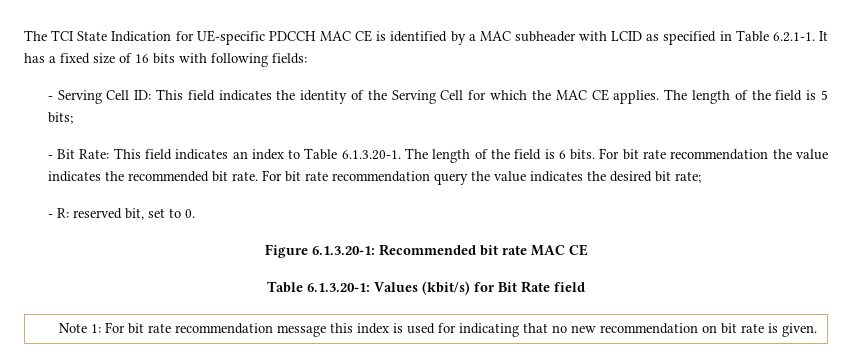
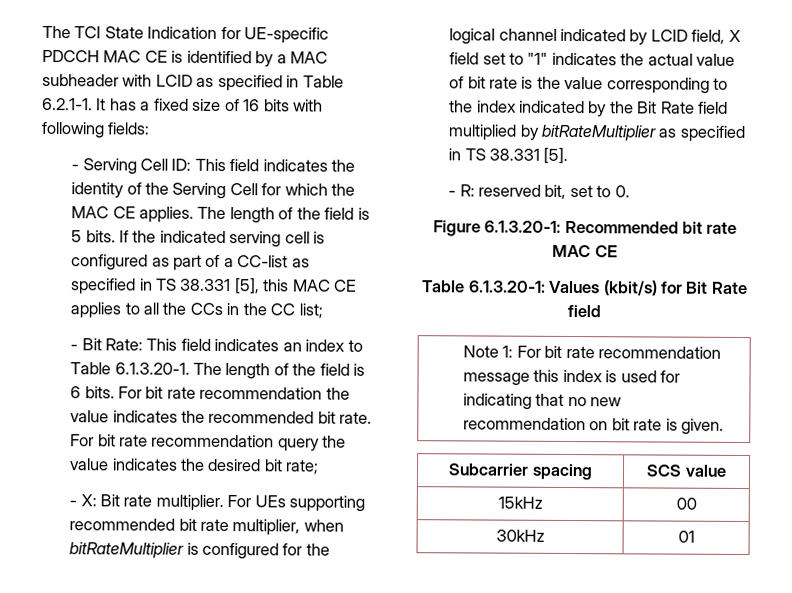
- The length of the field is 5 bits;
+ The length of the field is 5 bits. If the indicated serving cell is configured as part of a CC-list as specified in TS 38.331 [5], this MAC CE applies to all the CCs in the CC list;
+ - X: Bit rate multiplier. For UEs supporting recommended bit rate multiplier, when bitRateMultiplier is configured for the logical channel indicated by LCID field, X field set to "1" indicates the actual value of bit rate is the value corresponding to the index indicated by the Bit Rate field multiplied by bitRateMultiplier as specified in TS 38.331 [5].
+ Subcarrier spacing | SCS value
+ 15kHz | 00
+ 30kHz | 01

